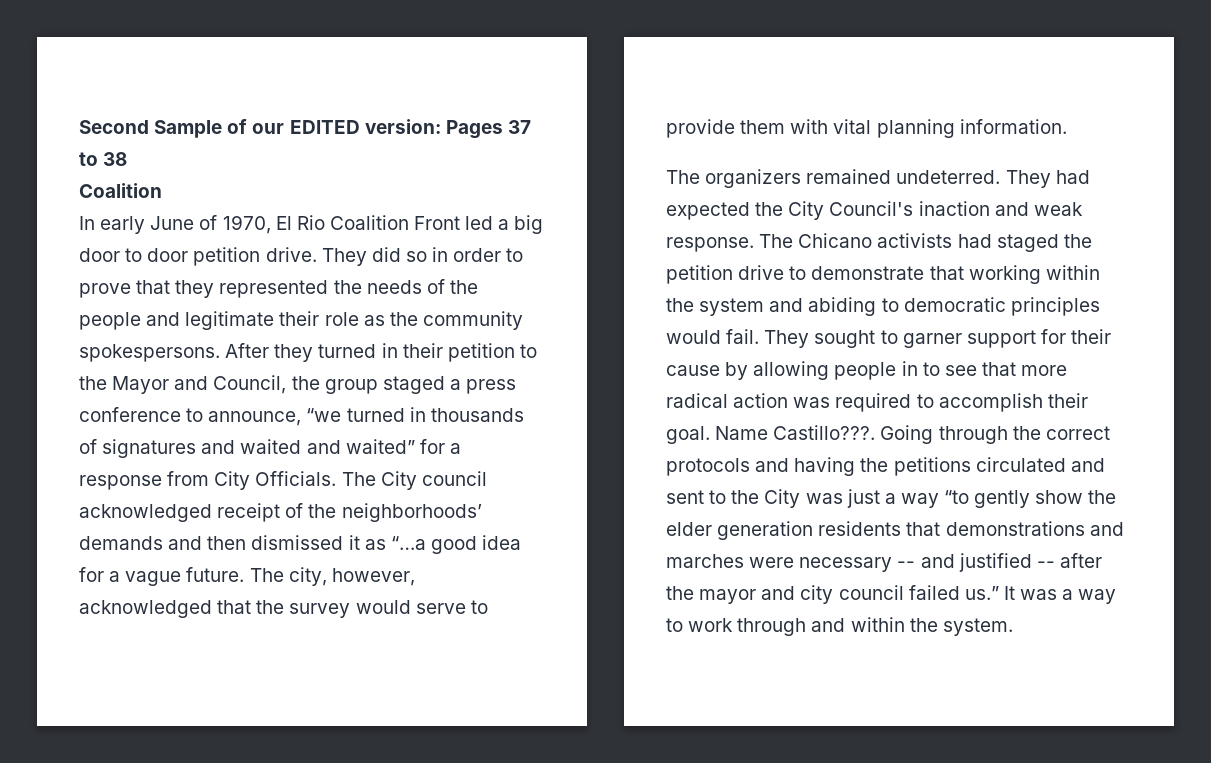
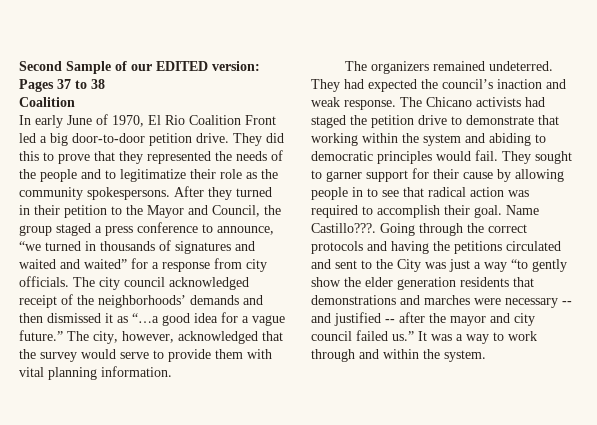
- In early June of 1970, El Rio Coalition Front led a big door to door petition drive.
+ In early June of 1970, El Rio Coalition Front led a big door-to-door petition drive.
- They did so in order to prove that they represented the needs of the people and legitimate their role as the community spokespersons.
+ They did this to prove that they represented the needs of the people and to legitimatize their role as the community spokespersons.
- After they turned in their petition to the Mayor and Council, the group staged a press conference to announce, “we turned in thousands of signatures and waited and waited” for a response from City Officials. The City council acknowledged receipt of the neighborhoods’ demands and then dismissed it as “…a good idea for a vague future.
+ After they turned in their petition to the Mayor and Council, the group staged a press conference to announce, “we turned in thousands of signatures and waited and waited” for a response from city officials. The city council acknowledged receipt of the neighborhoods’ demands and then dismissed it as “…a good idea for a vague future.”
- They had expected the City Council's inaction and weak response.
+ They had expected the council’s inaction and weak response.
- They sought to garner support for their cause by allowing people in to see that more radical action was required to accomplish their goal.
+ They sought to garner support for their cause by allowing people in to see that radical action was required to accomplish their goal.

